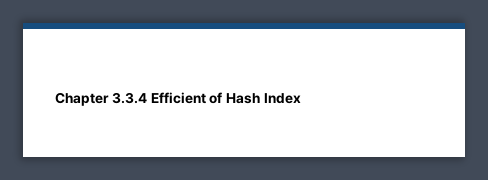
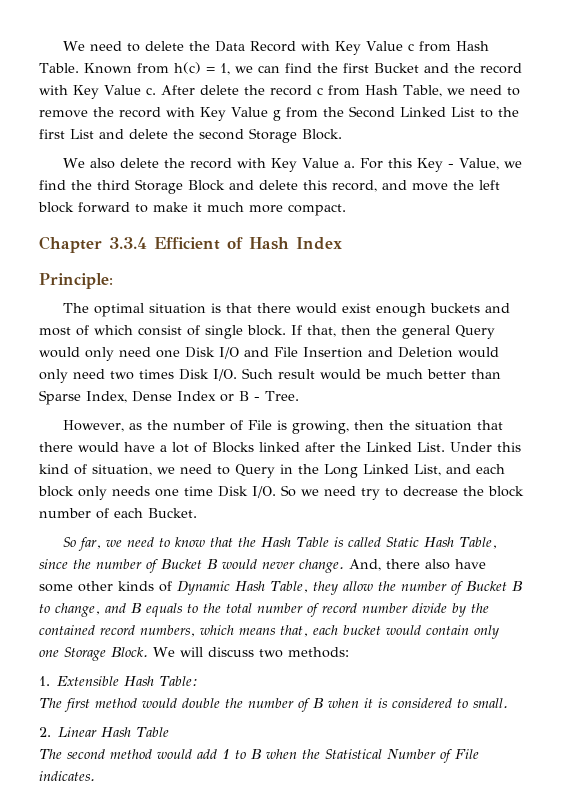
+ We need to delete the Data Record with Key Value c from Hash Table. Known from h(c) = 1, we can find the first Bucket and the record with Key Value c. After delete the record c from Hash Table, we need to remove the record with Key Value g from the Second Linked List to the first List and delete the second Storage Block.
+ We also delete the record with Key Value a. For this Key - Value, we find the third Storage Block and delete this record, and move the left block forward to make it much more compact.
+ Principle:
+ The optimal situation is that there would exist enough buckets and most of which consist of single block. If that, then the general Query would only need one Disk I/O and File Insertion and Deletion would only need two times Disk I/O. Such result would be much better than Sparse Index, Dense Index or B - Tree.
+ However, as the number of File is growing, then the situation that there would have a lot of Blocks linked after the Linked List. Under this kind of situation, we need to Query in the Long Linked List, and each block only needs one time Disk I/O. So we need try to decrease the block number of each Bucket.
+ So far, we need to know that the Hash Table is called Static Hash Table, since the number of Bucket B would never change. And, there also have some other kinds of Dynamic Hash Table, they allow the number of Bucket B to change, and B equals to the total number of record number divide by the contained record numbers, which means that, each bucket would contain only one Storage Block. We will discuss two methods:
+ 1. Extensible Hash Table:
+ The first method would double the number of B when it is considered to small.
+ 2. Linear Hash Table
+ The second method would add 1 to B when the Statistical Number of File indicates.

